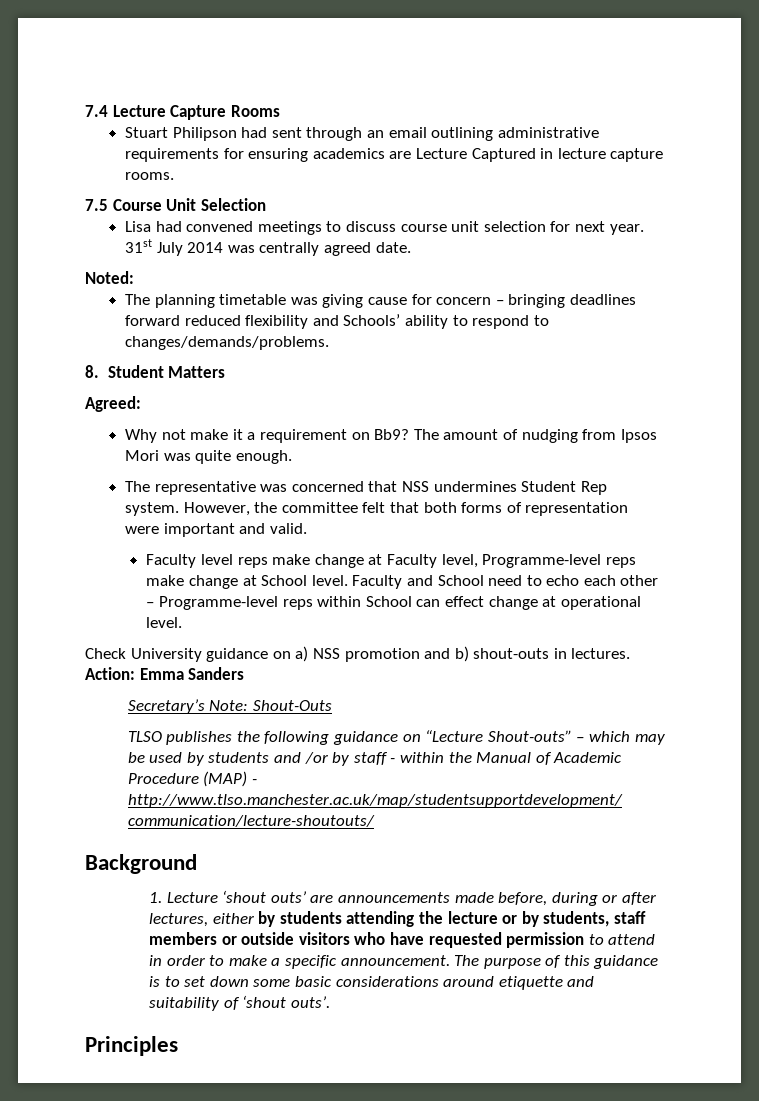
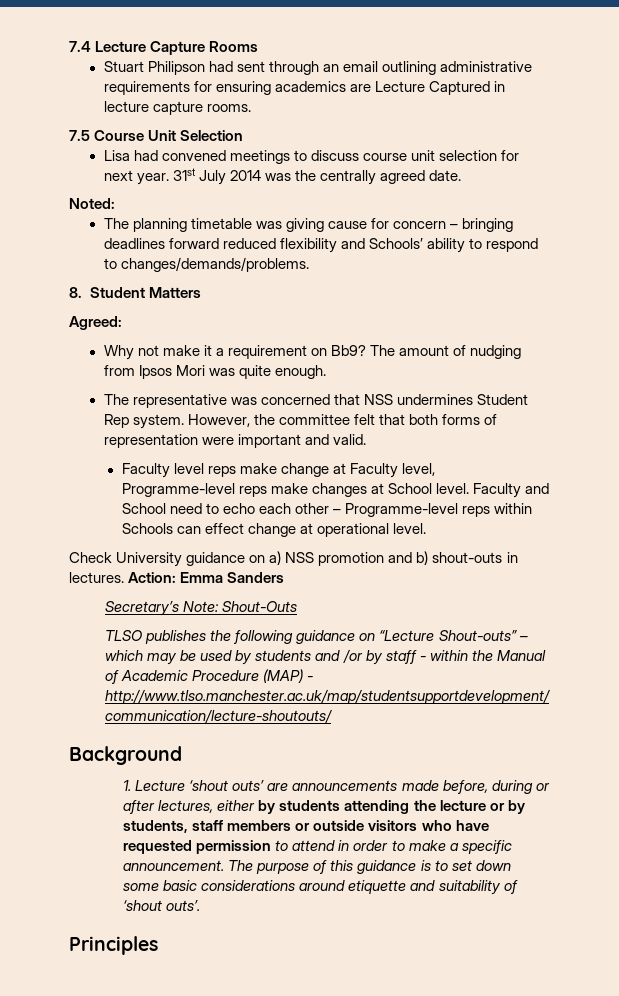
- 31st July 2014 was centrally agreed date.
+ 31st July 2014 was the centrally agreed date.
- Faculty level reps make change at Faculty level, Programme-level reps make change at School level.
+ Faculty level reps make change at Faculty level, Programme-level reps make changes at School level.
- Faculty and School need to echo each other – Programme-level reps within School can effect change at operational level.
+ Faculty and School need to echo each other – Programme-level reps within Schools can effect change at operational level.

